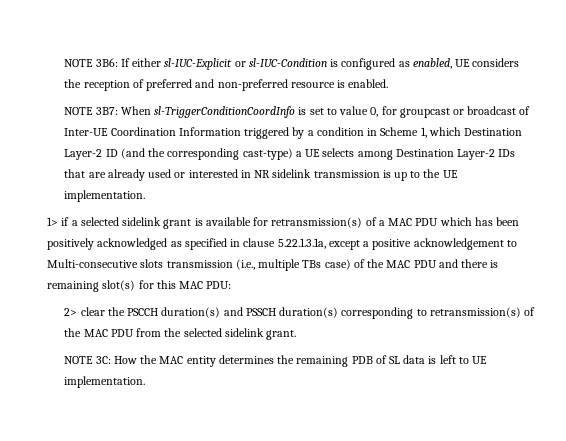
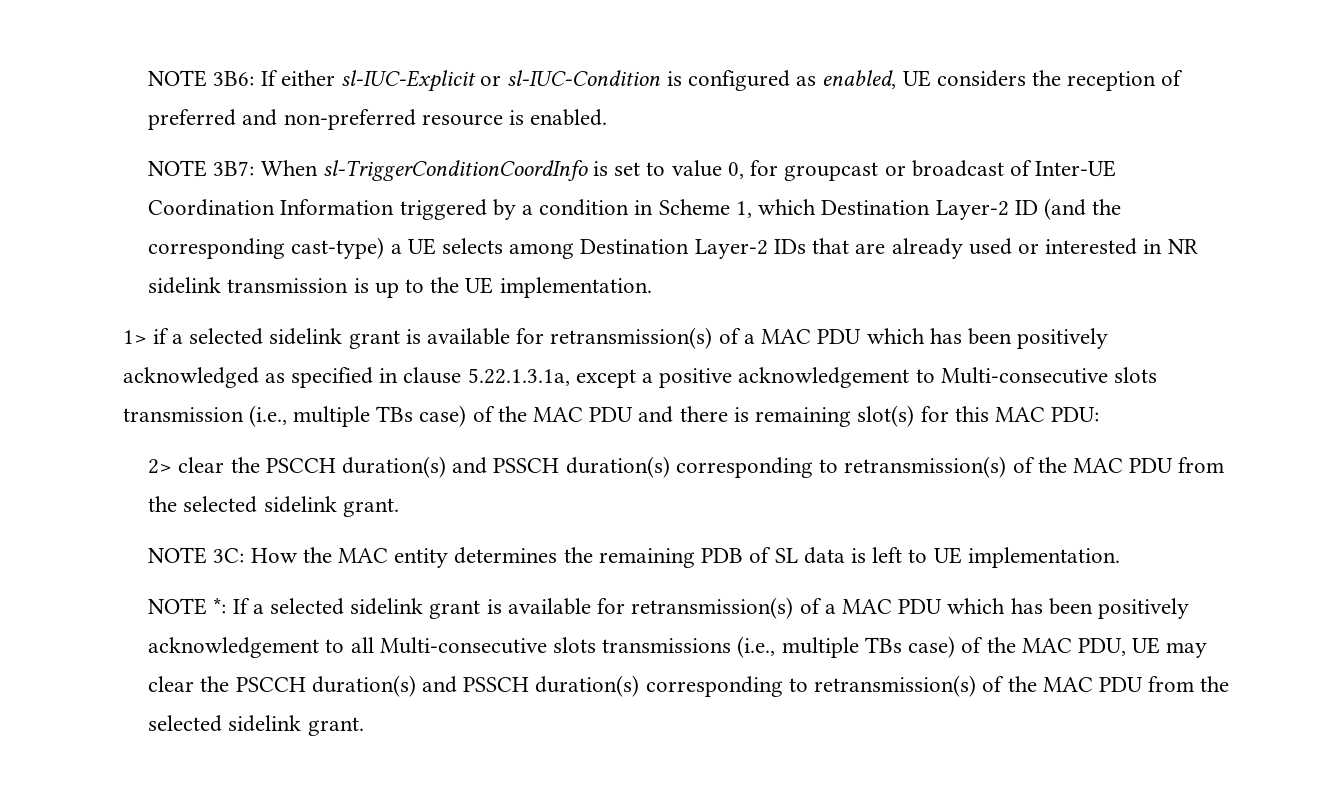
+ NOTE *: If a selected sidelink grant is available for retransmission(s) of a MAC PDU which has been positively acknowledgement to all Multi-consecutive slots transmissions (i.e., multiple TBs case) of the MAC PDU, UE may clear the PSCCH duration(s) and PSSCH duration(s) corresponding to retransmission(s) of the MAC PDU from the selected sidelink grant.

